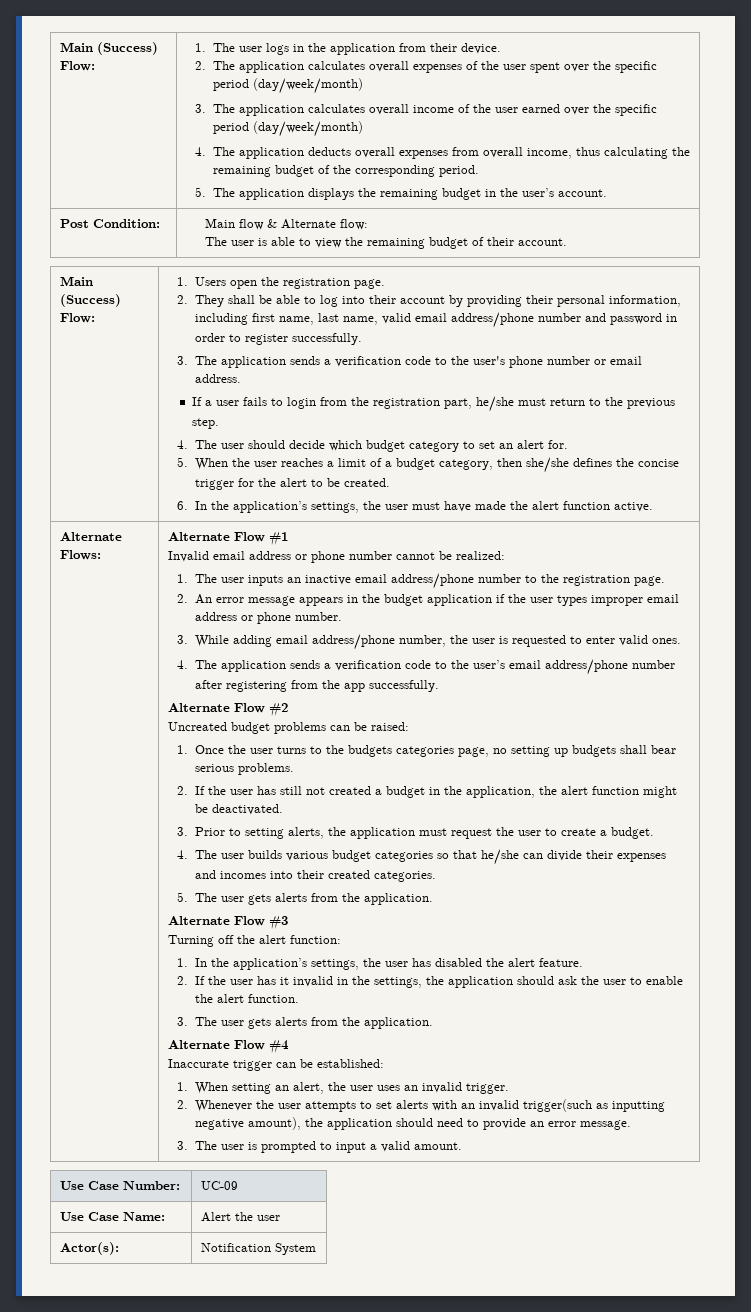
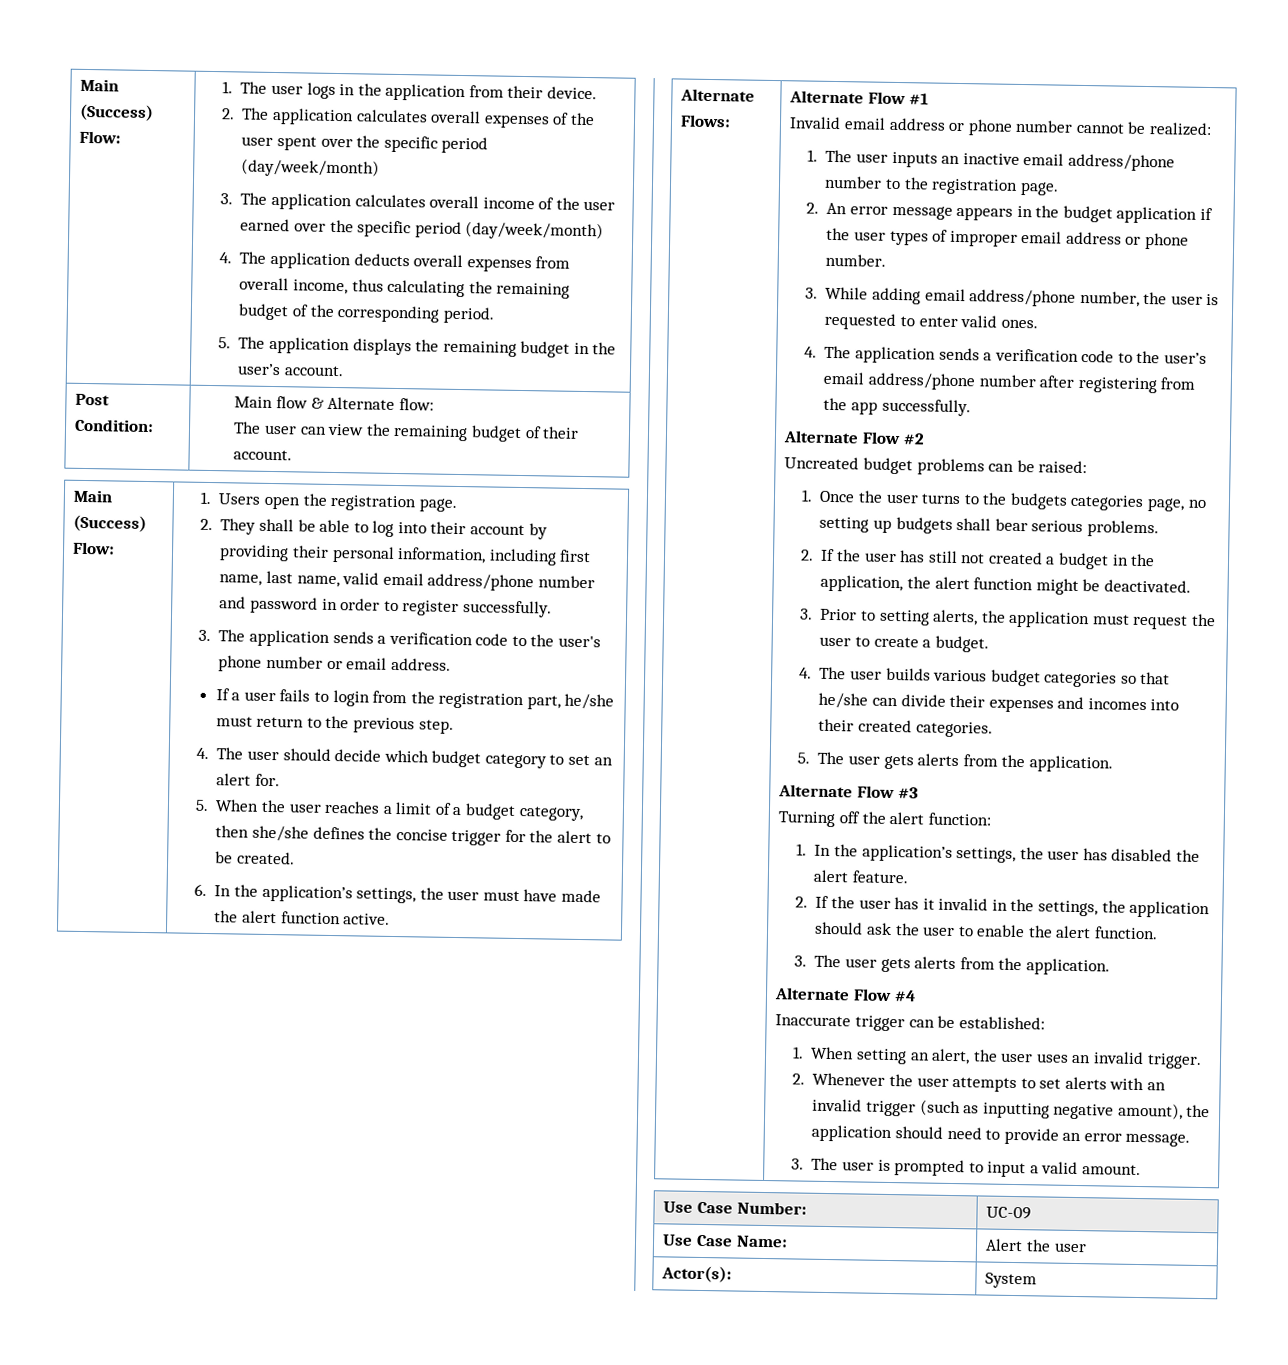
  Post Condition: | Main flow & Alternate flow:
- The user is able to view the remaining budget of their account.
+ The user can view the remaining budget of their account.
- 2. An error message appears in the budget application if the user types improper email address or phone number.
+ 2. An error message appears in the budget application if the user types of improper email address or phone number.
- 2. Whenever the user attempts to set alerts with an invalid trigger(such as inputting negative amount), the application should need to provide an error message.
+ 2. Whenever the user attempts to set alerts with an invalid trigger (such as inputting negative amount), the application should need to provide an error message.
- Actor(s): | Notification System
+ Actor(s): | System

